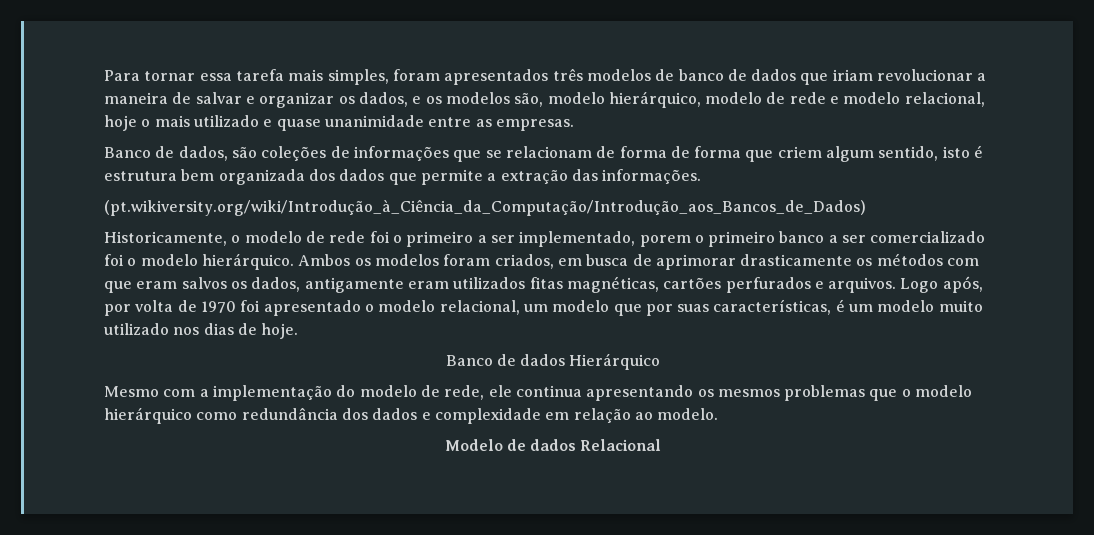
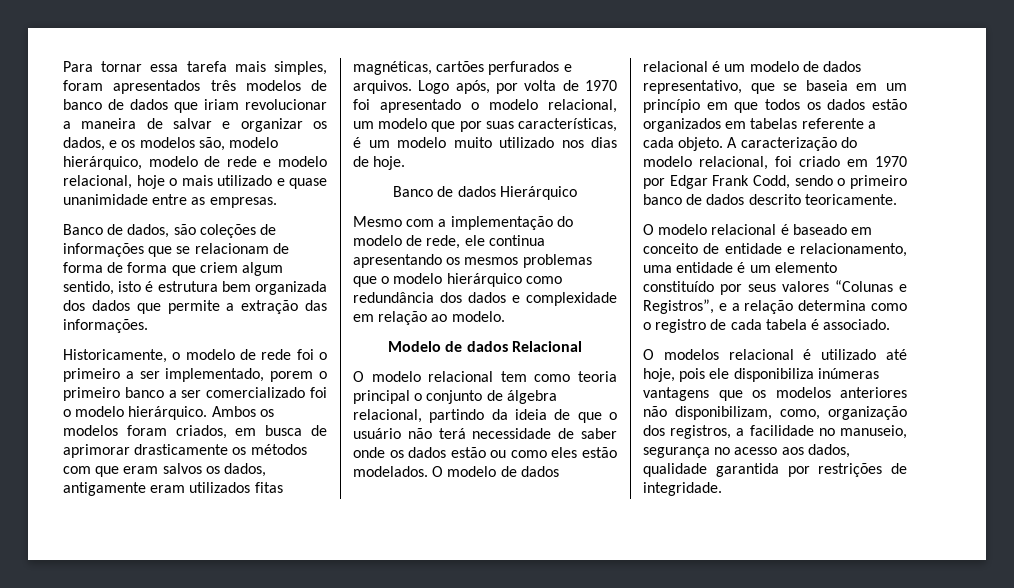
- (pt.wikiversity.org/wiki/Introdução_à_Ciência_da_Computação/Introdução_aos_Bancos_de_Dados)
+ O modelo relacional tem como teoria principal o conjunto de álgebra relacional, partindo da ideia de que o usuário não terá necessidade de saber onde os dados estão ou como eles estão modelados. O modelo de dados relacional é um modelo de dados representativo, que se baseia em um princípio em que todos os dados estão organizados em tabelas referente a cada objeto. A caracterização do modelo relacional, foi criado em 1970 por Edgar Frank Codd, sendo o primeiro banco de dados descrito teoricamente.
+ O modelo relacional é baseado em conceito de entidade e relacionamento, uma entidade é um elemento constituído por seus valores “Colunas e Registros”, e a relação determina como o registro de cada tabela é associado.
+ O modelos relacional é utilizado até hoje, pois ele disponibiliza inúmeras vantagens que os modelos anteriores não disponibilizam, como, organização dos registros, a facilidade no manuseio, segurança no acesso aos dados, qualidade garantida por restrições de integridade.

